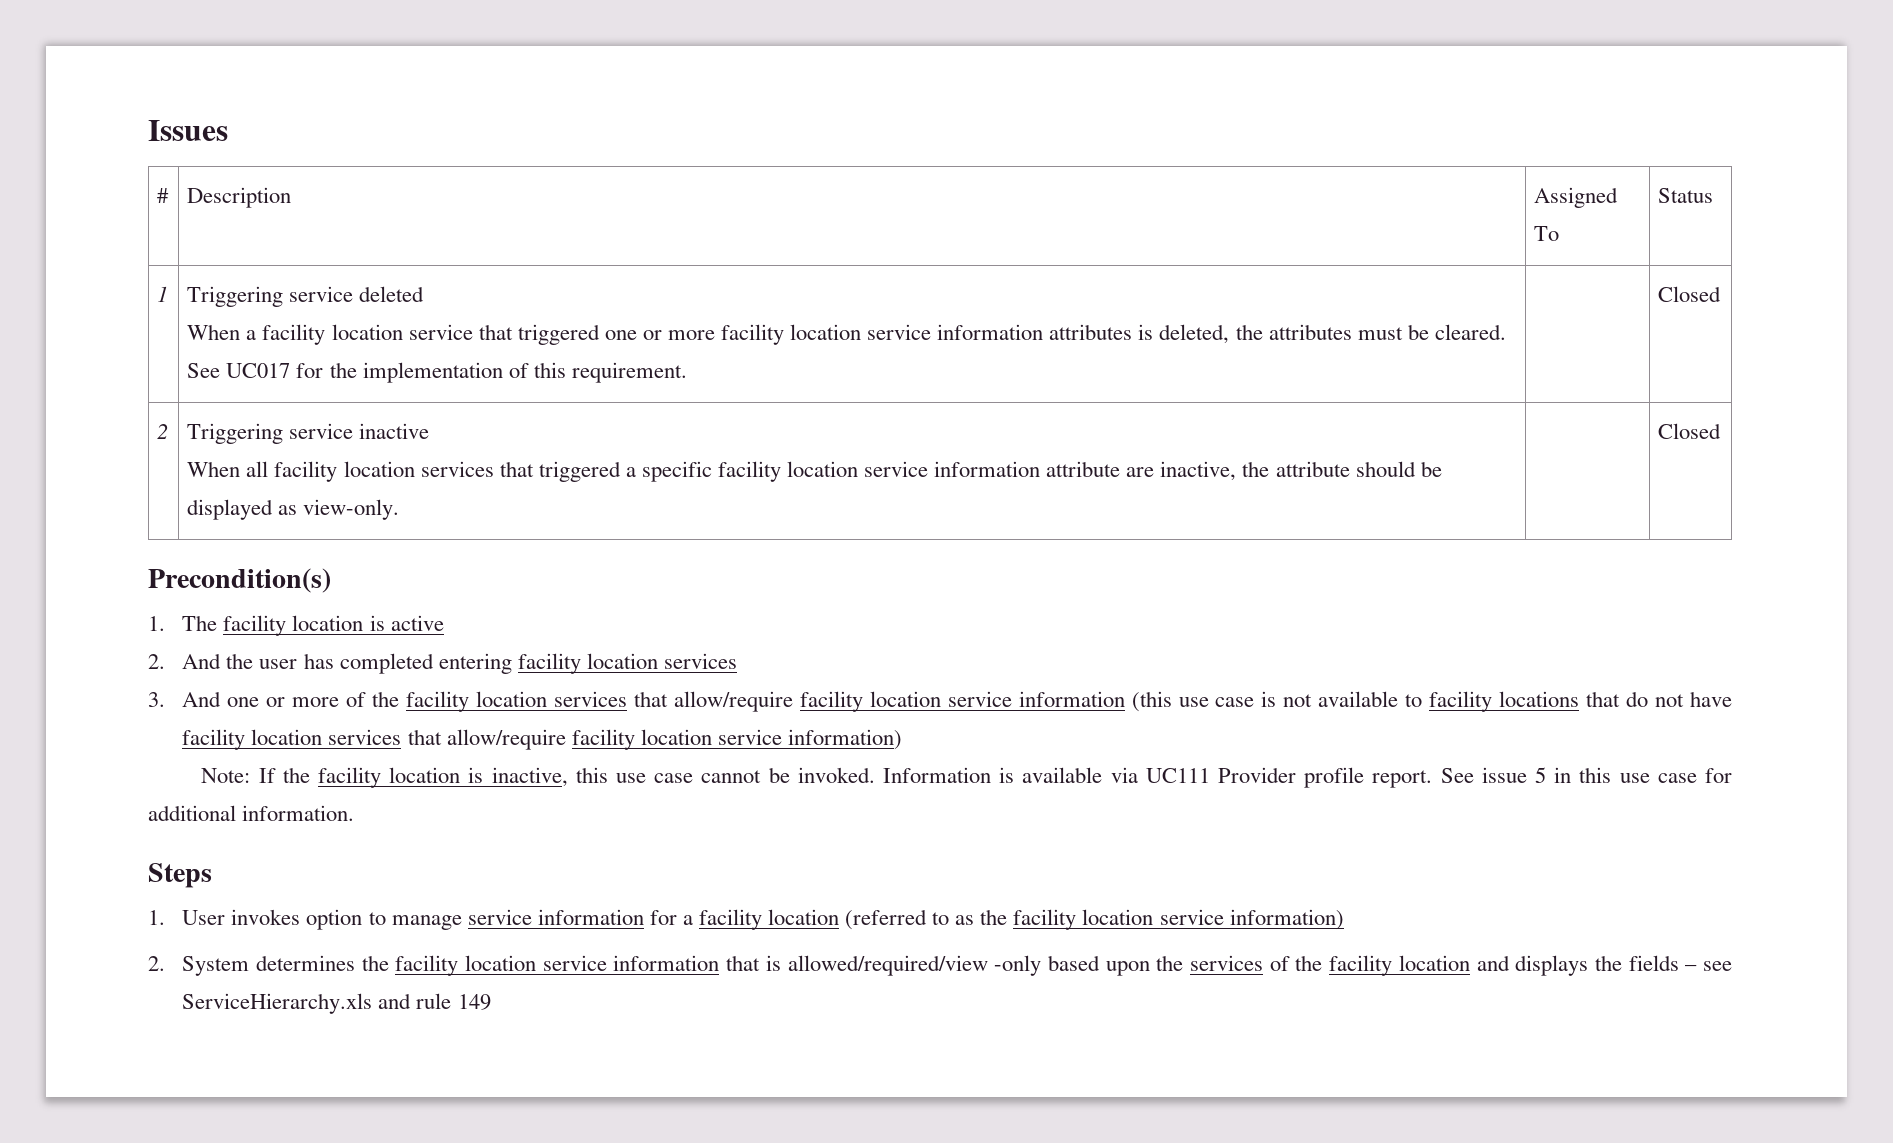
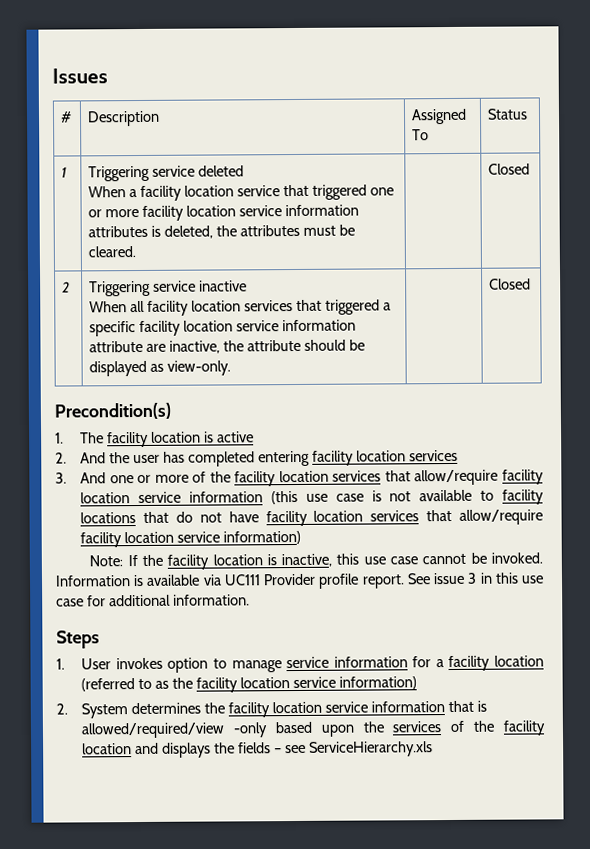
  1 | Triggering service deleted
- When a facility location service that triggered one or more facility location service information attributes is deleted, the attributes must be cleared. See UC017 for the implementation of this requirement. | | Closed
+ When a facility location service that triggered one or more facility location service information attributes is deleted, the attributes must be cleared. | | Closed
- See issue 5 in this use case for additional information.
+ See issue 3 in this use case for additional information.
- 2. System determines the facility location service information that is allowed/required/view -only based upon the services of the facility location and displays the fields – see ServiceHierarchy.xls and rule 149
+ 2. System determines the facility location service information that is allowed/required/view -only based upon the services of the facility location and displays the fields – see ServiceHierarchy.xls

